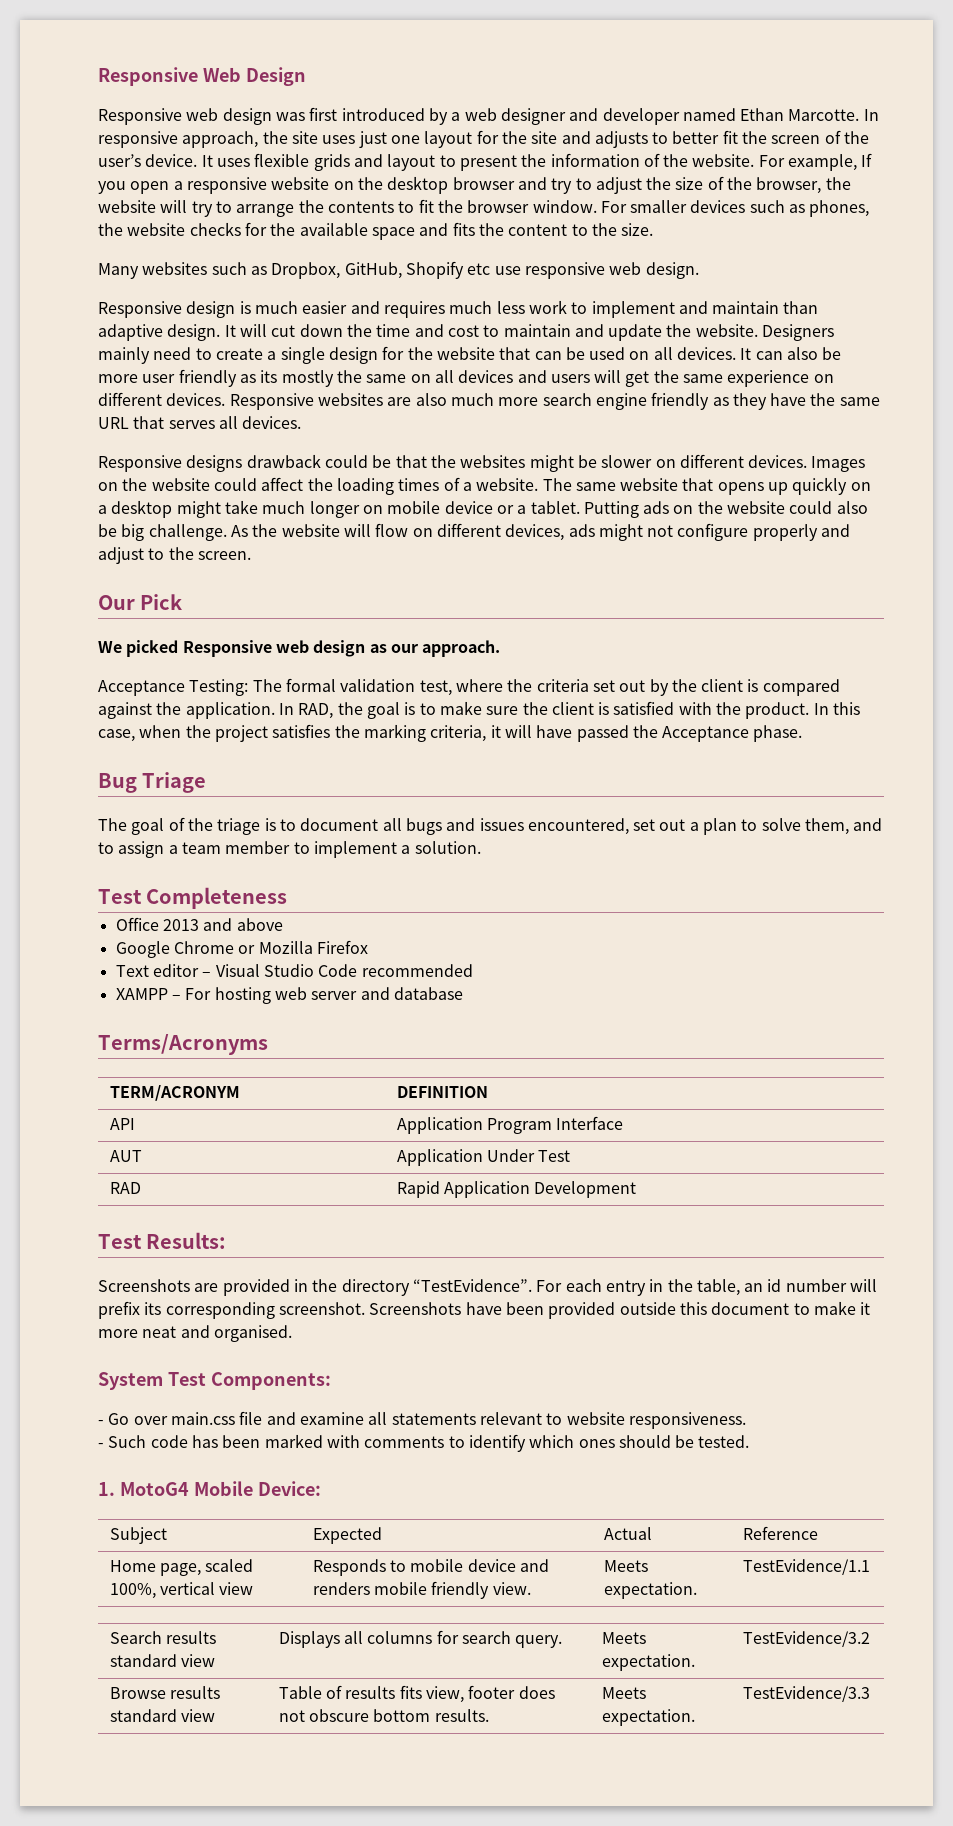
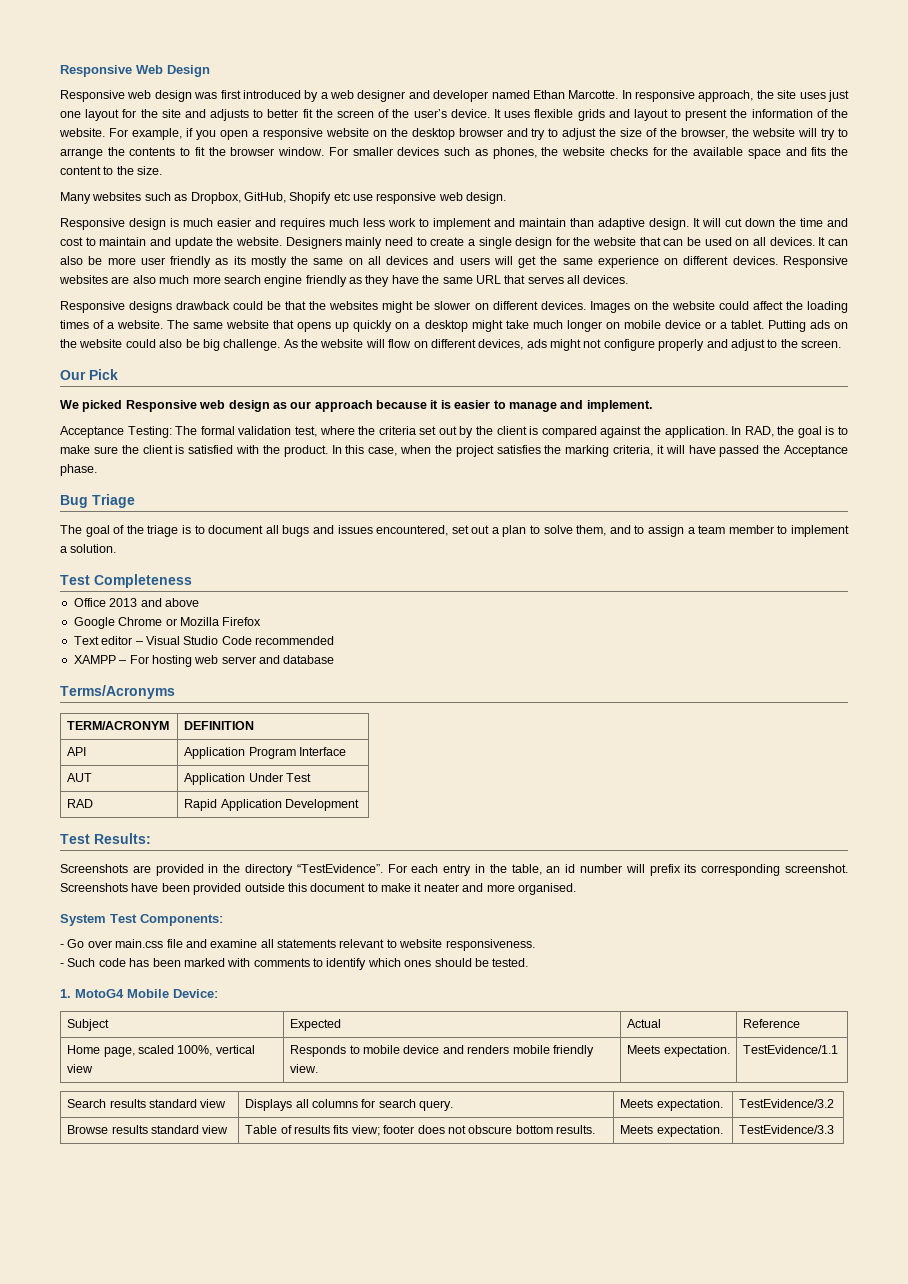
- For example, If you open a responsive website on the desktop browser and try to adjust the size of the browser, the website will try to arrange the contents to fit the browser window.
+ For example, if you open a responsive website on the desktop browser and try to adjust the size of the browser, the website will try to arrange the contents to fit the browser window.
- We picked Responsive web design as our approach.
+ We picked Responsive web design as our approach because it is easier to manage and implement.
- Screenshots have been provided outside this document to make it more neat and organised.
+ Screenshots have been provided outside this document to make it neater and more organised.
- Browse results standard view | Table of results fits view, footer does not obscure bottom results. | Meets expectation. | TestEvidence/3.3
+ Browse results standard view | Table of results fits view; footer does not obscure bottom results. | Meets expectation. | TestEvidence/3.3

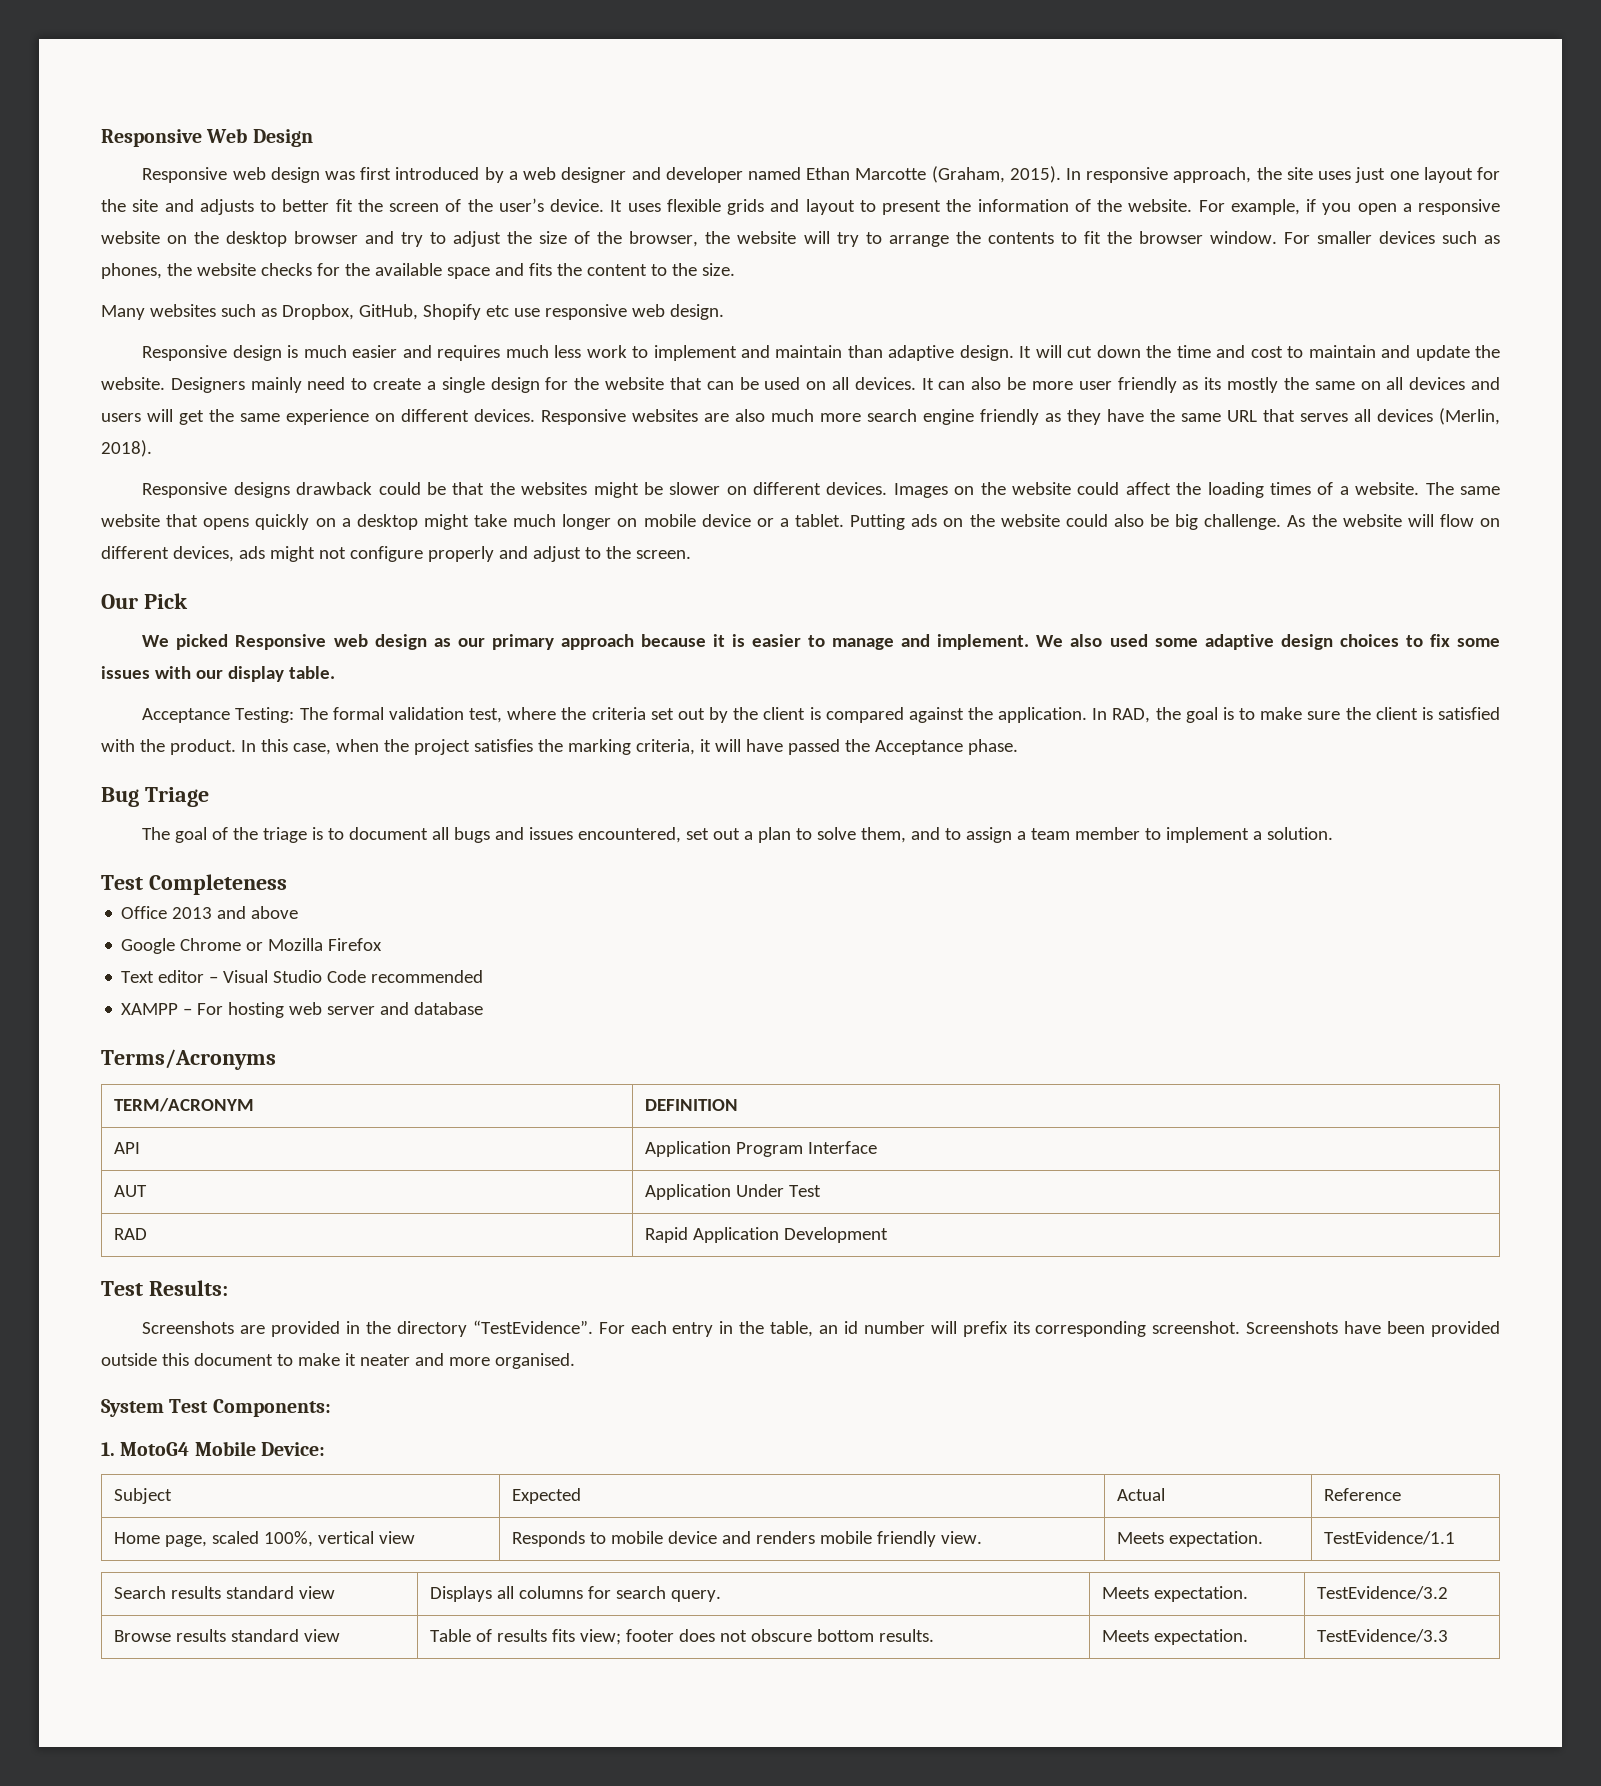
- Responsive web design was first introduced by a web designer and developer named Ethan Marcotte.
+ Responsive web design was first introduced by a web designer and developer named Ethan Marcotte (Graham, 2015).
- Responsive websites are also much more search engine friendly as they have the same URL that serves all devices.
+ Responsive websites are also much more search engine friendly as they have the same URL that serves all devices (Merlin, 2018).
- The same website that opens up quickly on a desktop might take much longer on mobile device or a tablet.
+ The same website that opens quickly on a desktop might take much longer on mobile device or a tablet.
- We picked Responsive web design as our approach because it is easier to manage and implement.
+ We picked Responsive web design as our primary approach because it is easier to manage and implement. We also used some adaptive design choices to fix some issues with our display table.
- - Go over main.css file and examine all statements relevant to website responsiveness.
- - Such code has been marked with comments to identify which ones should be tested.

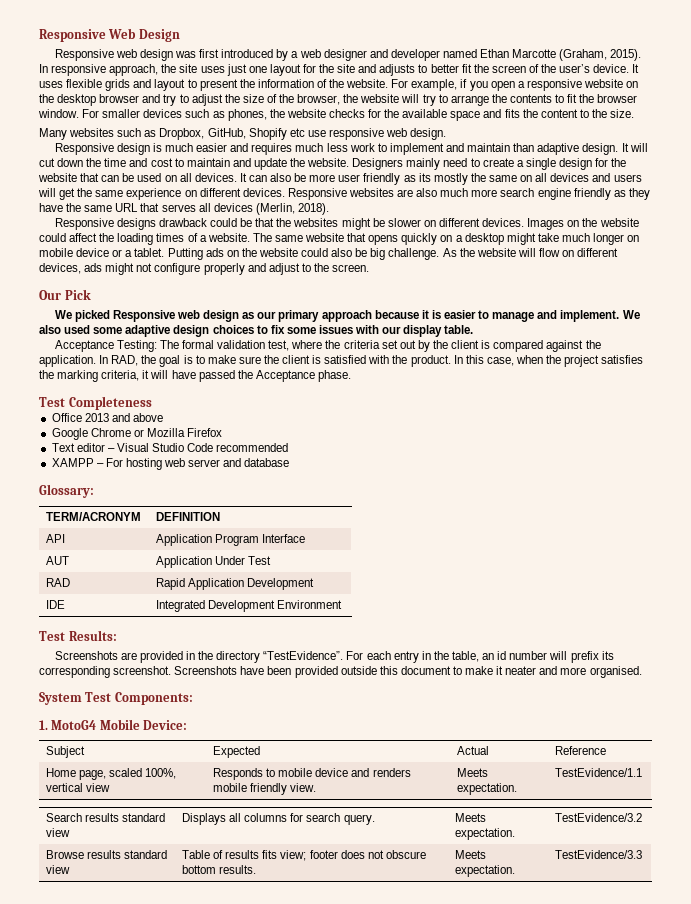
- Bug Triage
- The goal of the triage is to document all bugs and issues encountered, set out a plan to solve them, and to assign a team member to implement a solution.
- Terms/Acronyms
+ Glossary:
+ IDE | Integrated Development Environment

